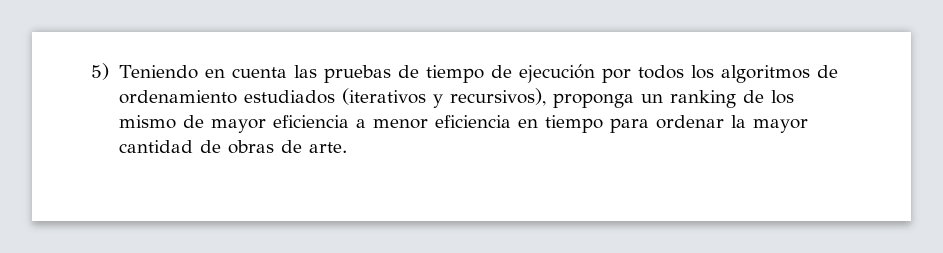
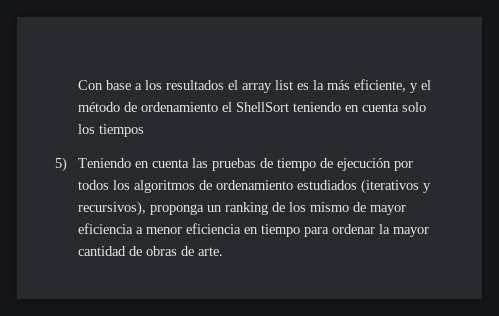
+ Con base a los resultados el array list es la más eficiente, y el método de ordenamiento el ShellSort teniendo en cuenta solo los tiempos

